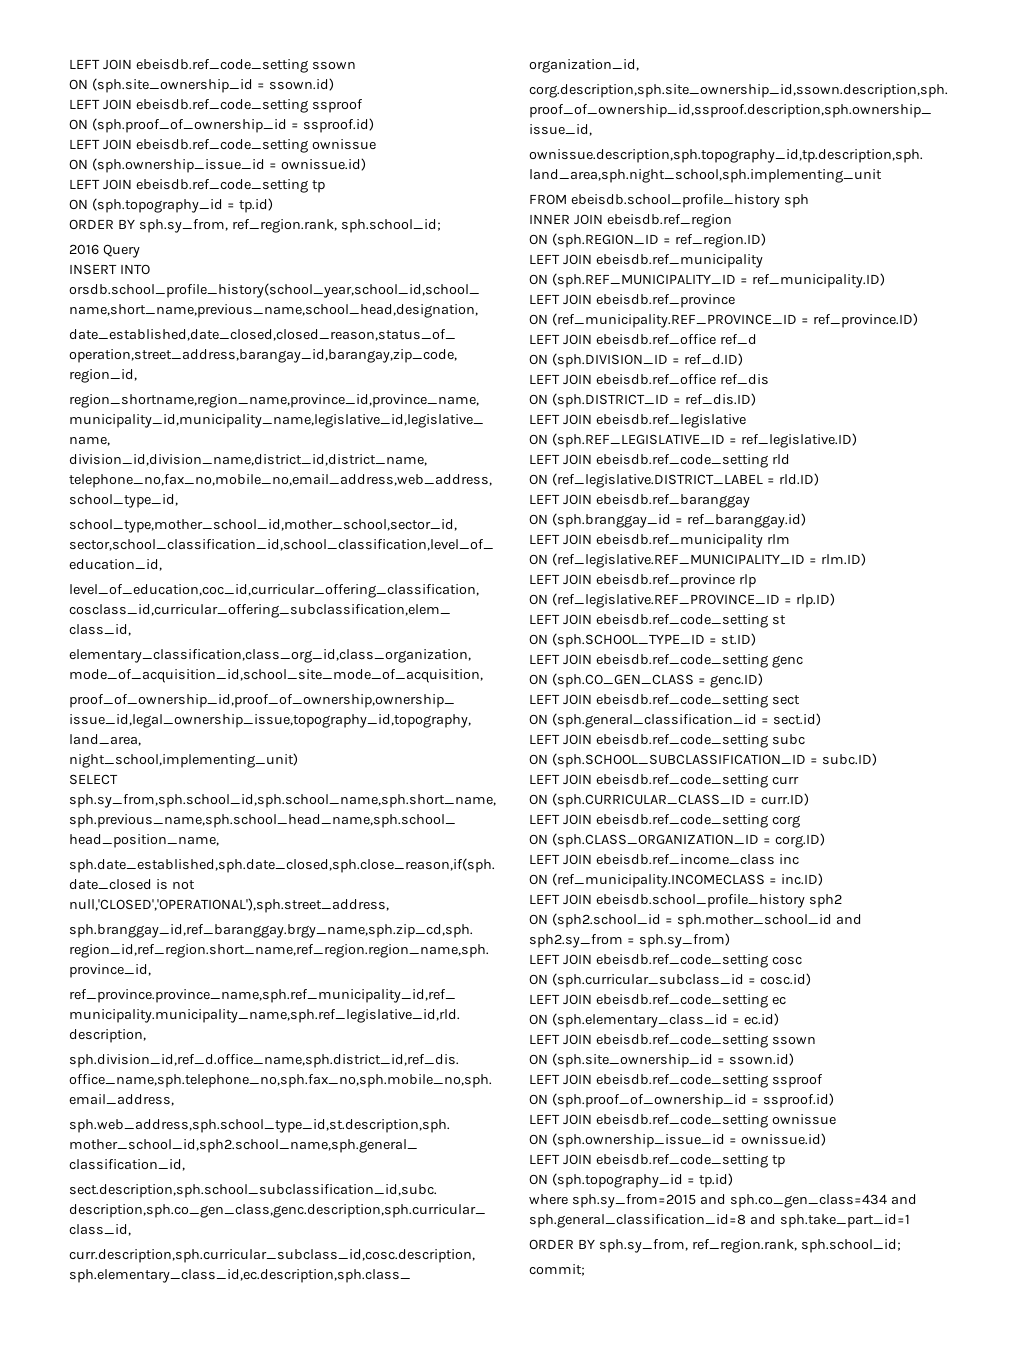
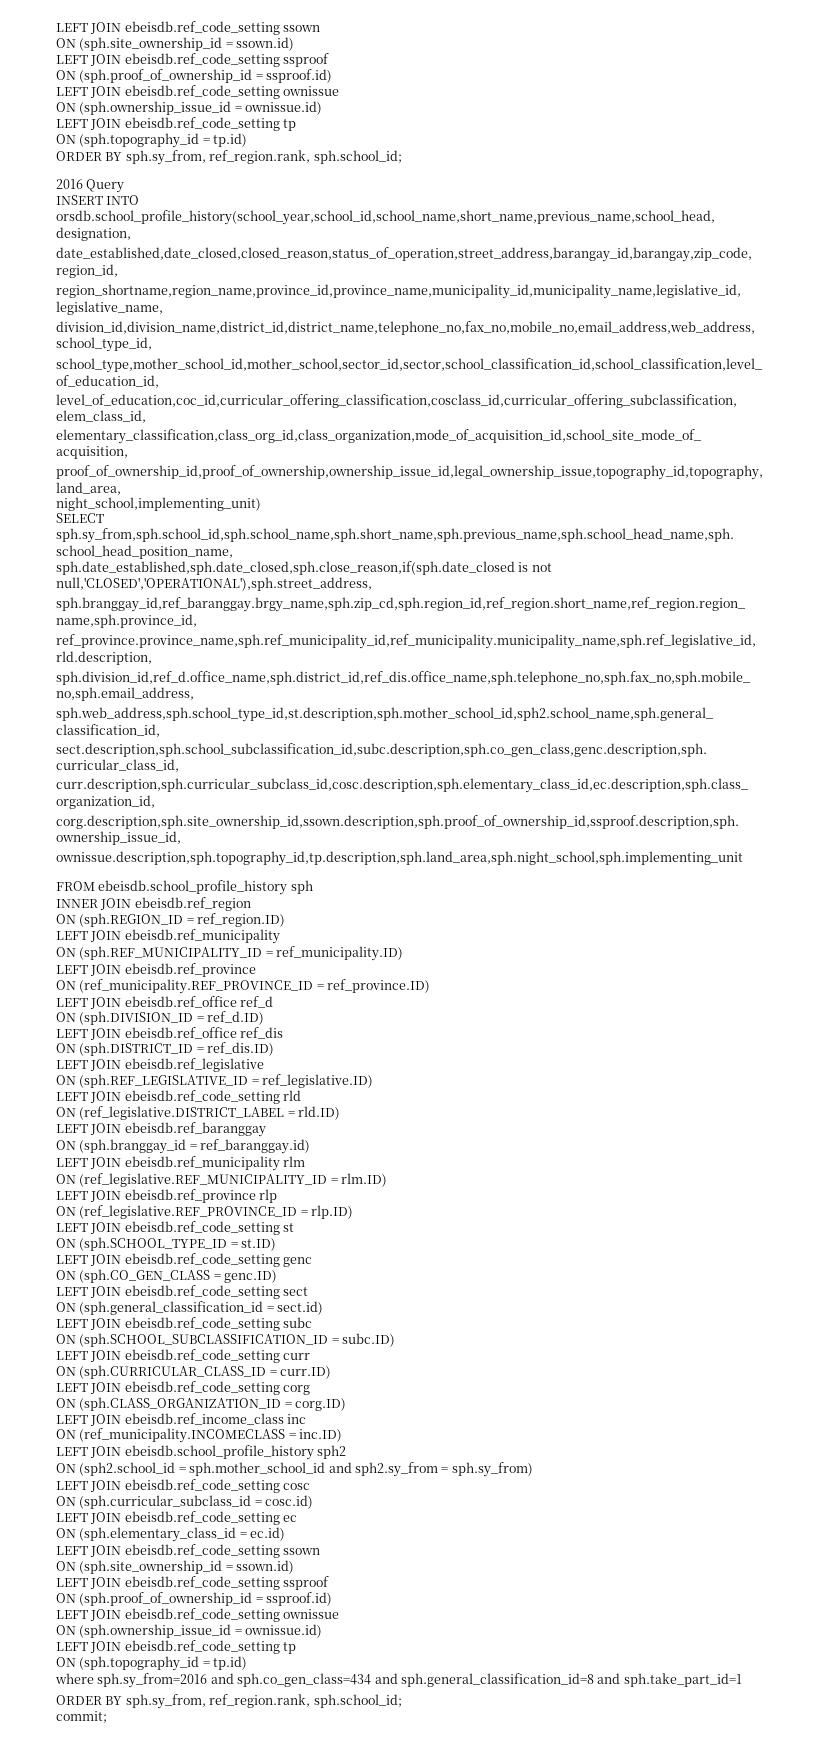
- where sph.sy_from=2015 and sph.co_gen_class=434 and sph.general_classification_id=8 and sph.take_part_id=1
+ where sph.sy_from=2016 and sph.co_gen_class=434 and sph.general_classification_id=8 and sph.take_part_id=1

